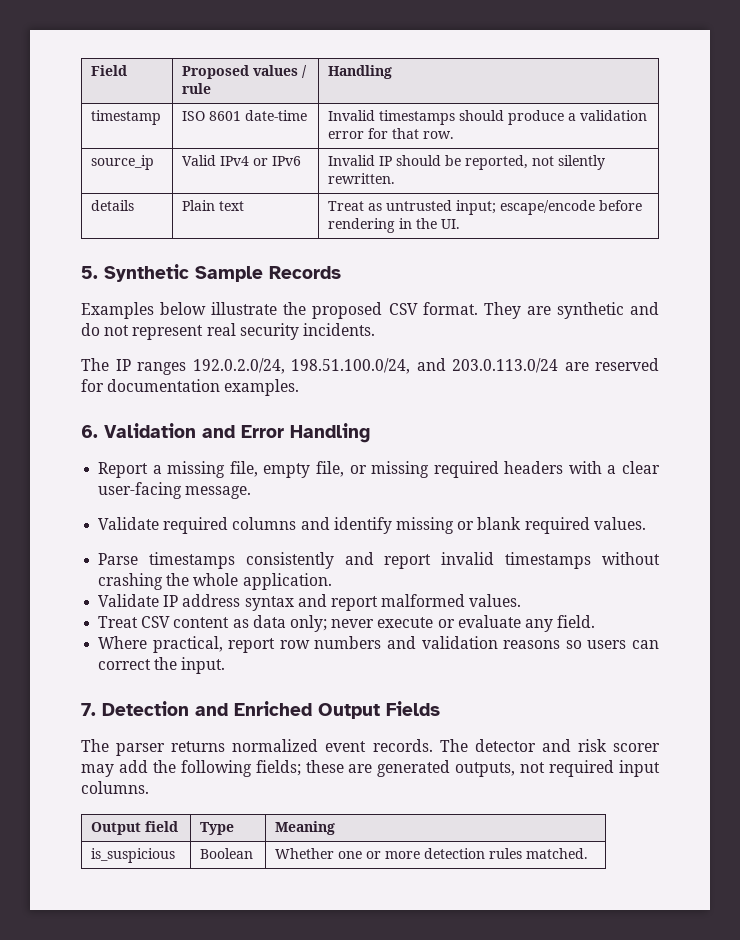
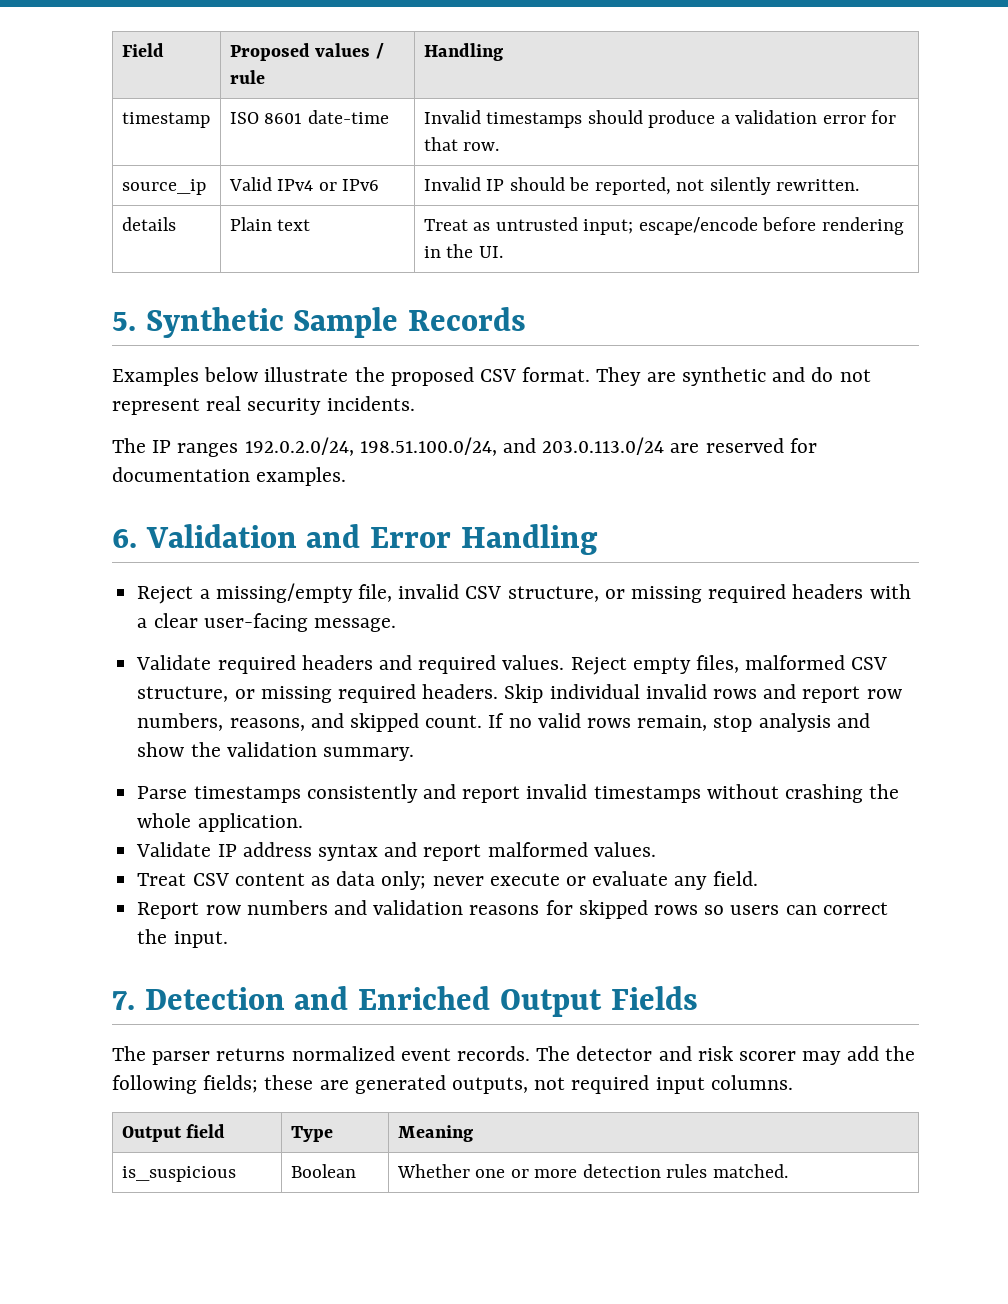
- Report a missing file, empty file, or missing required headers with a clear user-facing message.
+ Reject a missing/empty file, invalid CSV structure, or missing required headers with a clear user-facing message.
- Validate required columns and identify missing or blank required values.
+ Validate required headers and required values. Reject empty files, malformed CSV structure, or missing required headers. Skip individual invalid rows and report row numbers, reasons, and skipped count. If no valid rows remain, stop analysis and show the validation summary.
- Where practical, report row numbers and validation reasons so users can correct the input.
+ Report row numbers and validation reasons for skipped rows so users can correct the input.

